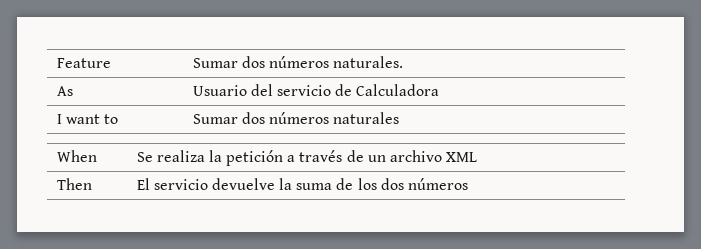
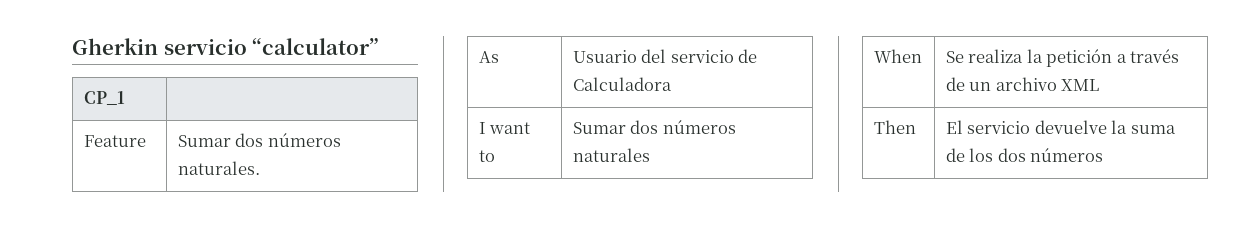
+ Gherkin servicio “calculator”
+ CP_1 |

